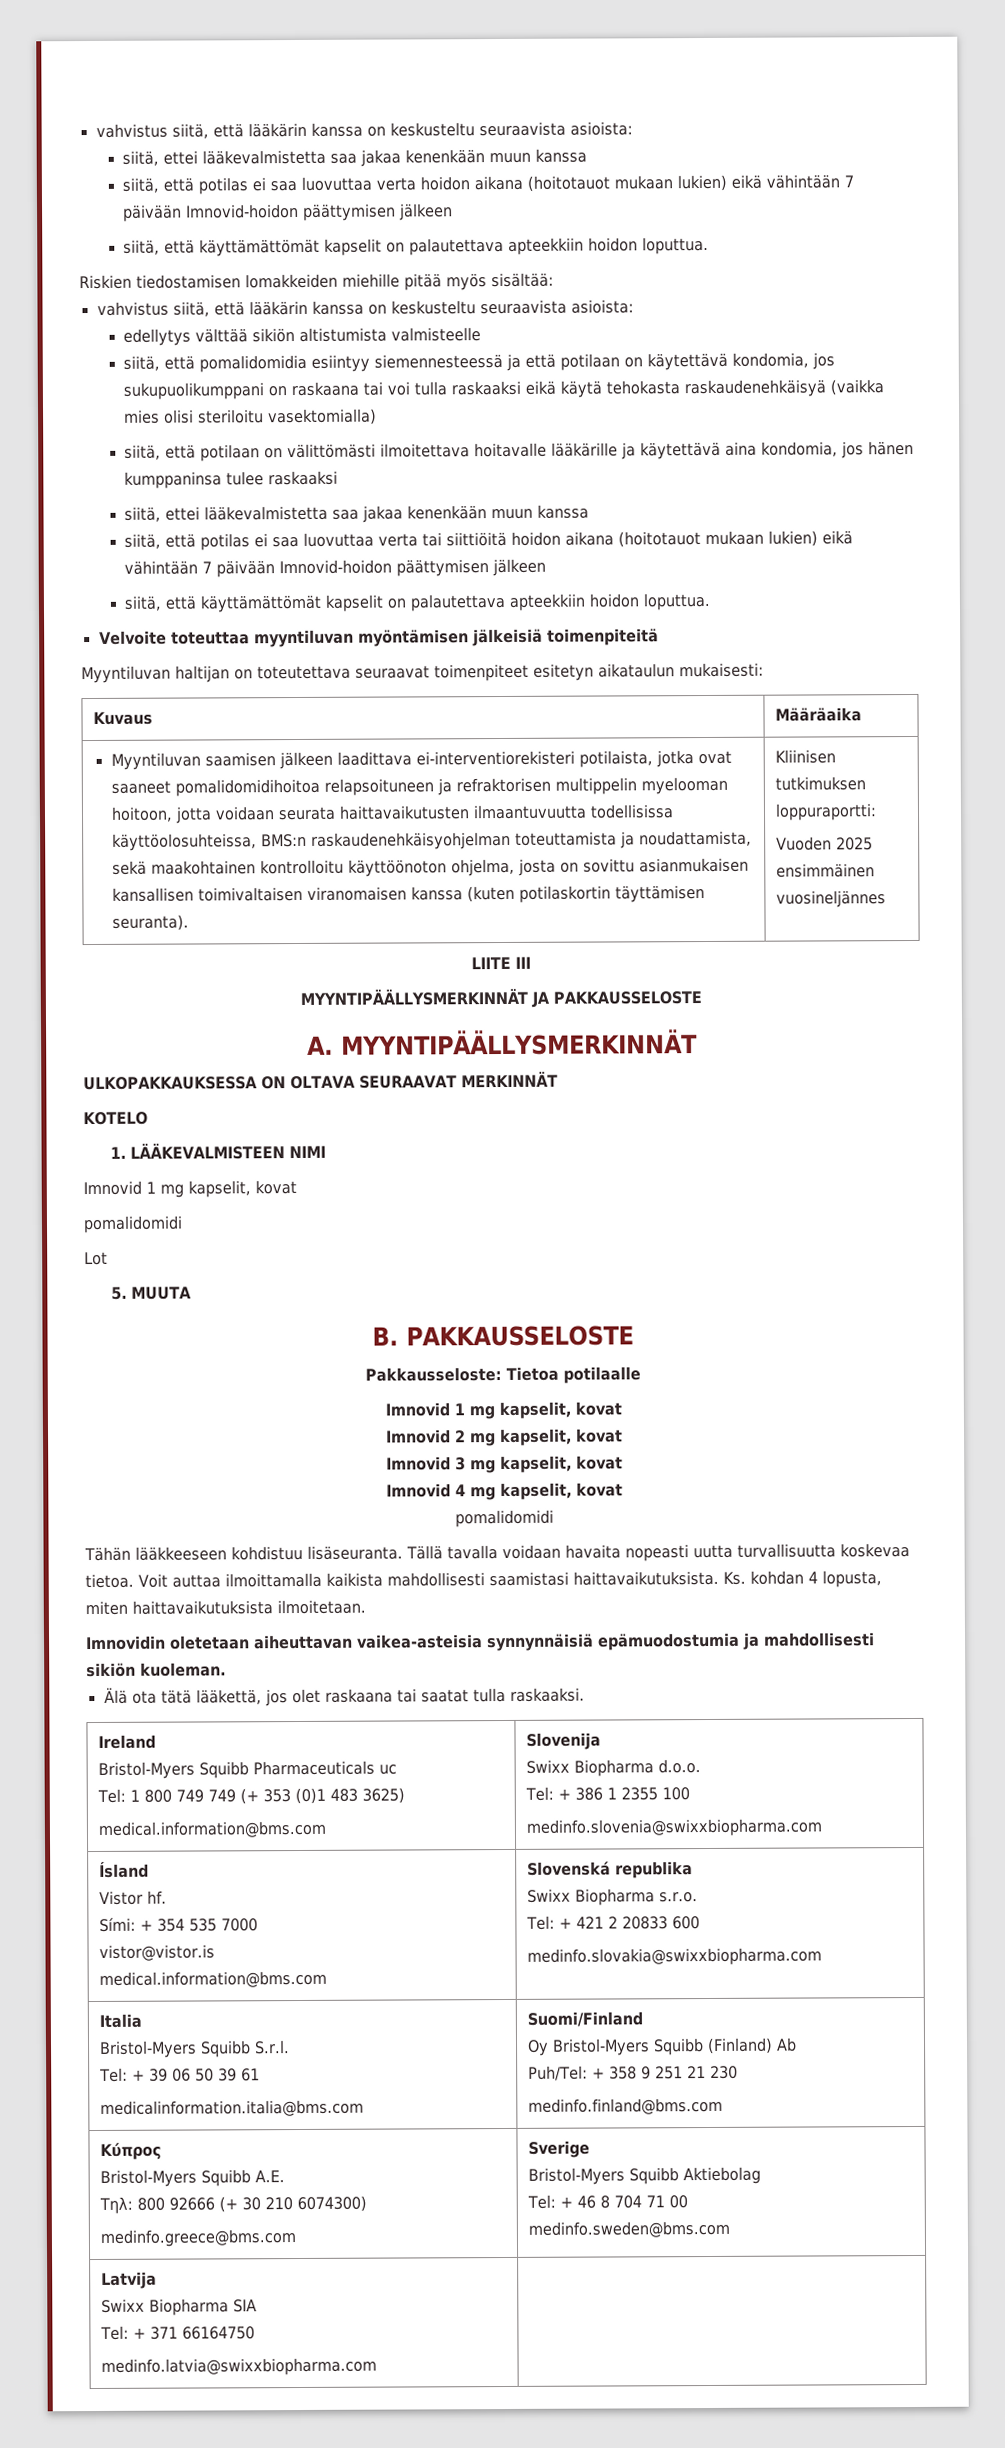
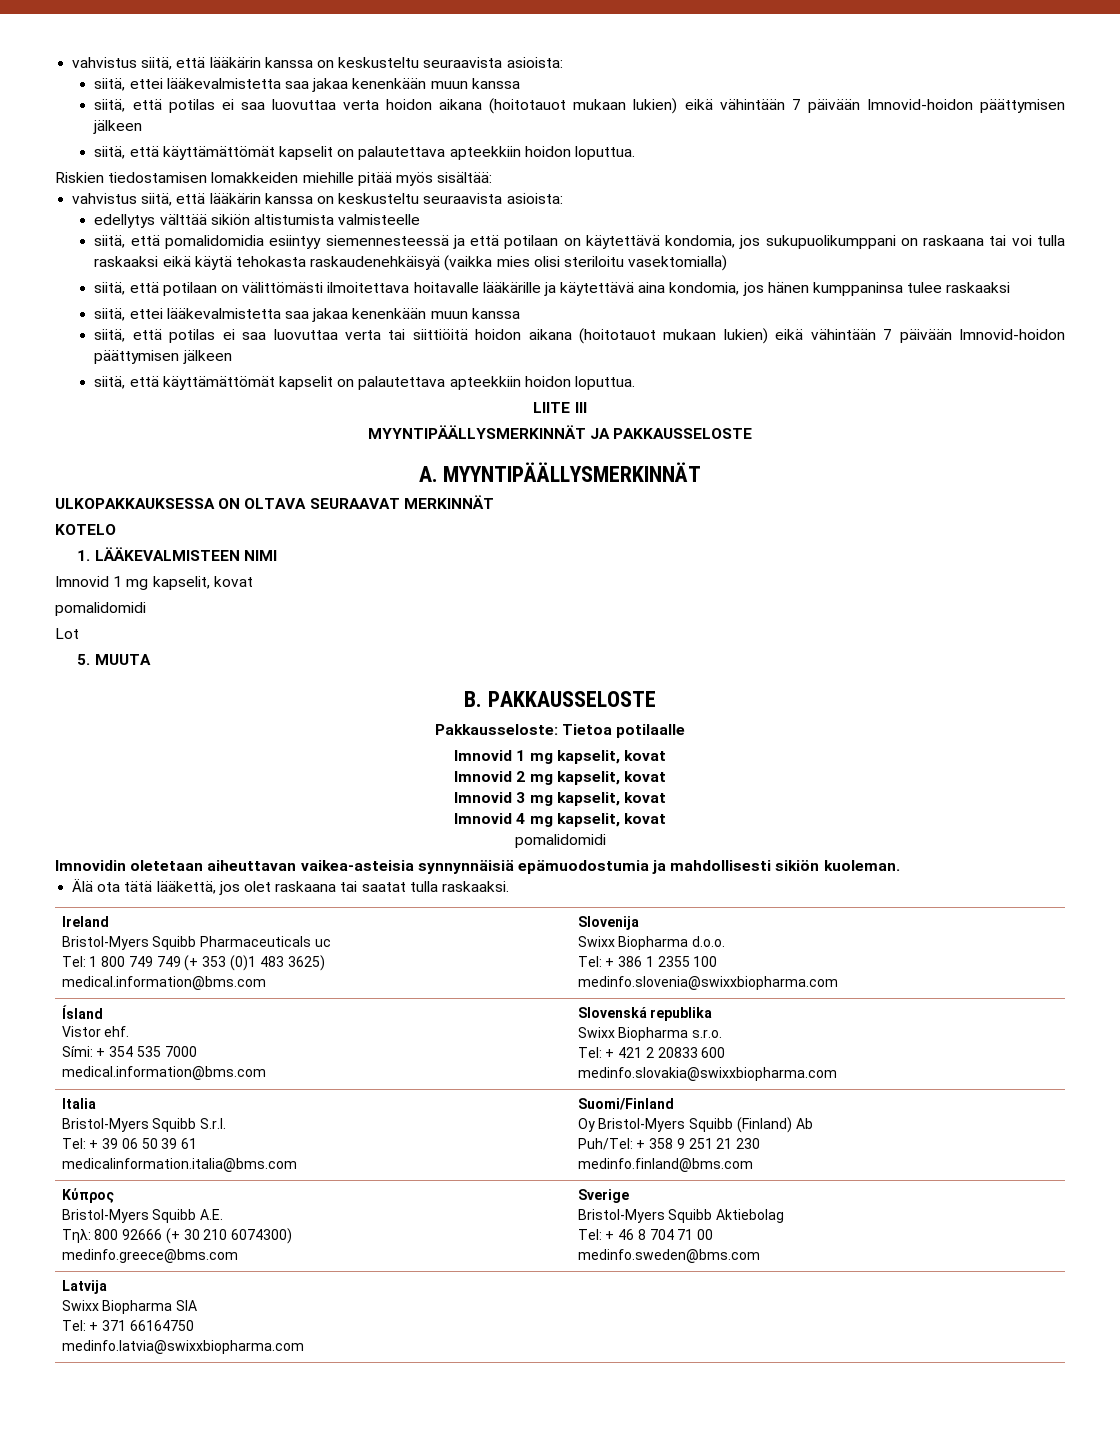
- Velvoite toteuttaa myyntiluvan myöntämisen jälkeisiä toimenpiteitä
- Myyntiluvan haltijan on toteutettava seuraavat toimenpiteet esitetyn aikataulun mukaisesti:
- Kuvaus | Määräaika
- Myyntiluvan saamisen jälkeen laadittava ei-interventiorekisteri potilaista, jotka ovat saaneet pomalidomidihoitoa relapsoituneen ja refraktorisen multippelin myelooman hoitoon, jotta voidaan seurata haittavaikutusten ilmaantuvuutta todellisissa käyttöolosuhteissa, BMS:n raskaudenehkäisyohjelman toteuttamista ja noudattamista, sekä maakohtainen kontrolloitu käyttöönoton ohjelma, josta on sovittu asianmukaisen kansallisen toimivaltaisen viranomaisen kanssa (kuten potilaskortin täyttämisen seuranta). | Kliinisen tutkimuksen loppuraportti:
- Vuoden 2025 ensimmäinen vuosineljännes
- Tähän lääkkeeseen kohdistuu lisäseuranta. Tällä tavalla voidaan havaita nopeasti uutta turvallisuutta koskevaa tietoa. Voit auttaa ilmoittamalla kaikista mahdollisesti saamistasi haittavaikutuksista. Ks. kohdan 4 lopusta, miten haittavaikutuksista ilmoitetaan.
  Ísland
- Vistor hf.
+ Vistor ehf.
  Sími: + 354 535 7000
- vistor@vistor.is

